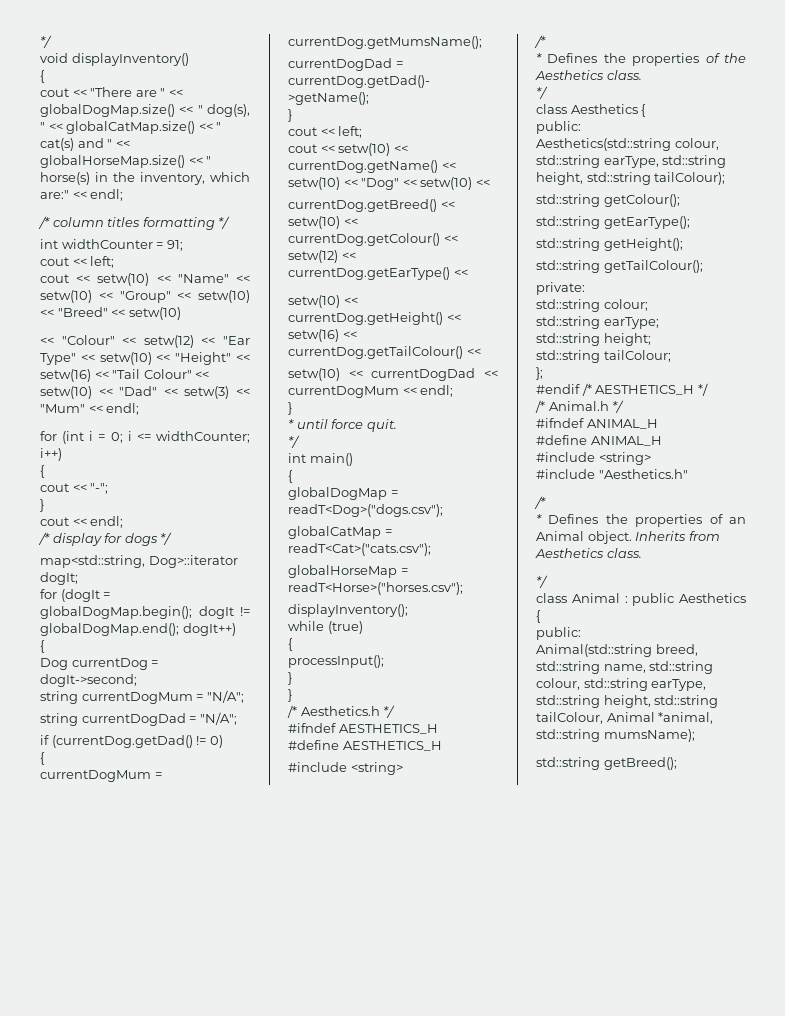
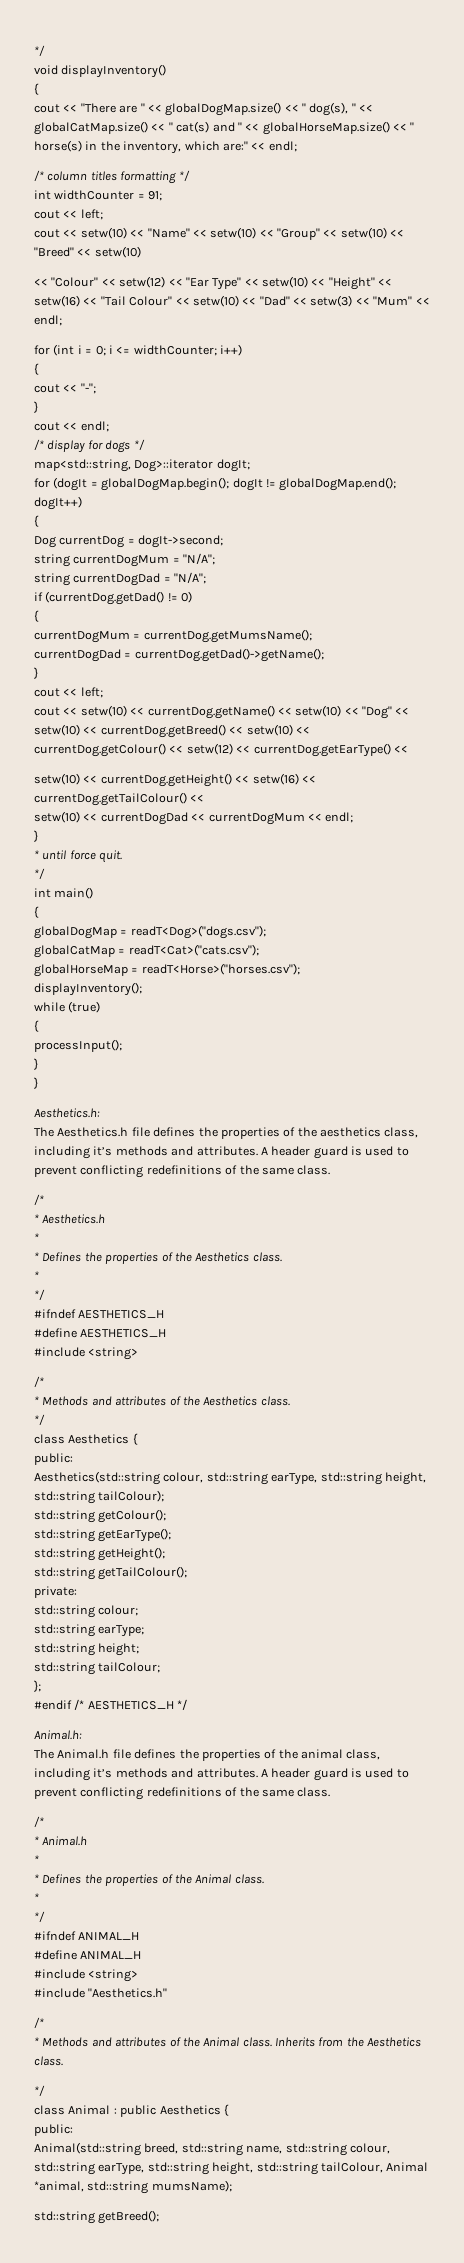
- cout << setw(10) << currentDog.getName() << setw(10) << "Dog" << setw(10) <<
- currentDog.getBreed() << setw(10) << currentDog.getColour() << setw(12) << currentDog.getEarType() <<
+ cout << setw(10) << currentDog.getName() << setw(10) << "Dog" << setw(10) << currentDog.getBreed() << setw(10) << currentDog.getColour() << setw(12) << currentDog.getEarType() <<
- /* Aesthetics.h */
+ Aesthetics.h:
+ The Aesthetics.h file defines the properties of the aesthetics class, including it’s methods and attributes. A header guard is used to prevent conflicting redefinitions of the same class.
+ /*
+ * Aesthetics.h
+ *
+ * Defines the properties of the Aesthetics class.
+ *
+ */
- * Defines the properties of the Aesthetics class.
+ * Methods and attributes of the Aesthetics class.
- /* Animal.h */
+ Animal.h:
+ The Animal.h file defines the properties of the animal class, including it’s methods and attributes. A header guard is used to prevent conflicting redefinitions of the same class.
+ /*
+ * Animal.h
+ *
+ * Defines the properties of the Animal class.
+ *
+ */
- * Defines the properties of an Animal object.
+ * Methods and attributes of the Animal class.
- Inherits from Aesthetics class.
+ Inherits from the Aesthetics class.

